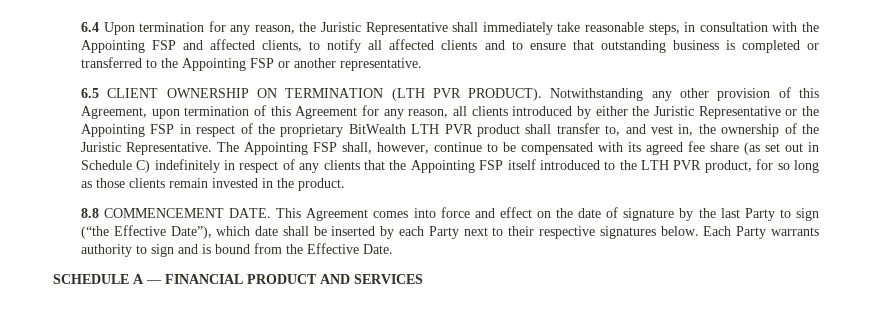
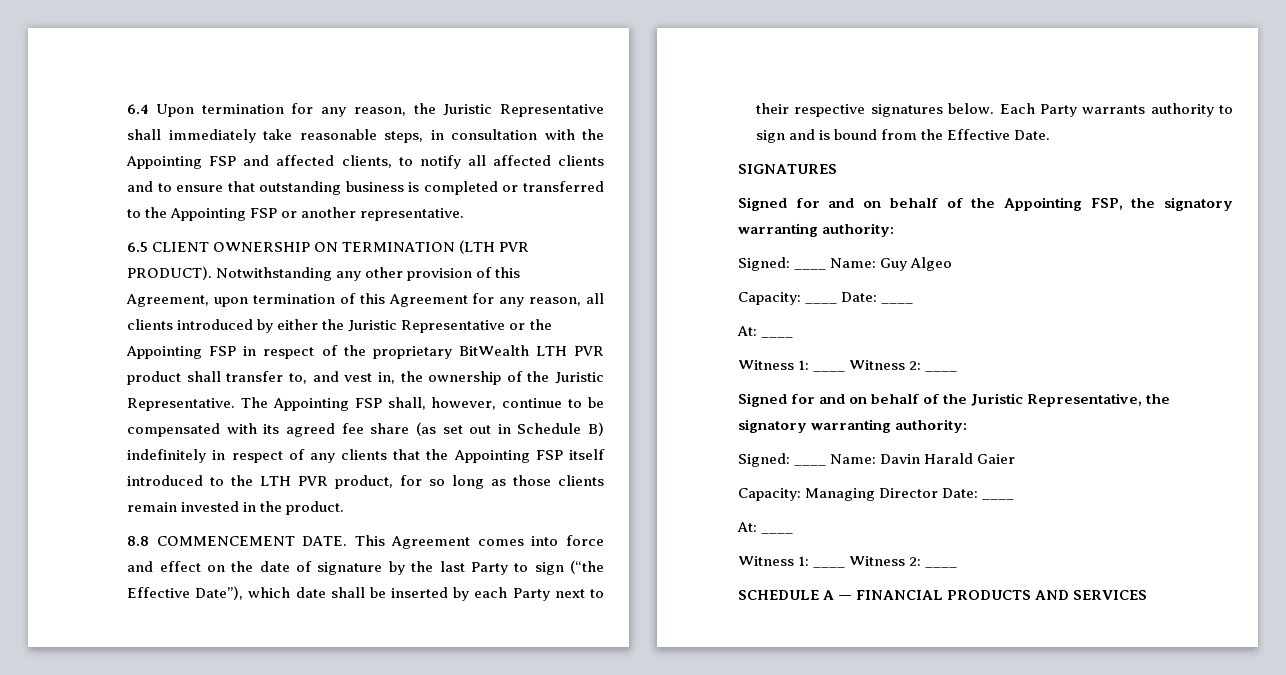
- The Appointing FSP shall, however, continue to be compensated with its agreed fee share (as set out in Schedule C) indefinitely in respect of any clients that the Appointing FSP itself introduced to the LTH PVR product, for so long as those clients remain invested in the product.
+ The Appointing FSP shall, however, continue to be compensated with its agreed fee share (as set out in Schedule B) indefinitely in respect of any clients that the Appointing FSP itself introduced to the LTH PVR product, for so long as those clients remain invested in the product.
+ SIGNATURES
+ Signed for and on behalf of the Appointing FSP, the signatory warranting authority:
+ Signed: ____ Name: Guy Algeo
+ Capacity: ____ Date: ____
+ At: ____
+ Witness 1: ____ Witness 2: ____
+ Signed for and on behalf of the Juristic Representative, the signatory warranting authority:
+ Signed: ____ Name: Davin Harald Gaier
+ Capacity: Managing Director Date: ____
+ At: ____
+ Witness 1: ____ Witness 2: ____
- SCHEDULE A — FINANCIAL PRODUCT AND SERVICES
+ SCHEDULE A — FINANCIAL PRODUCTS AND SERVICES

